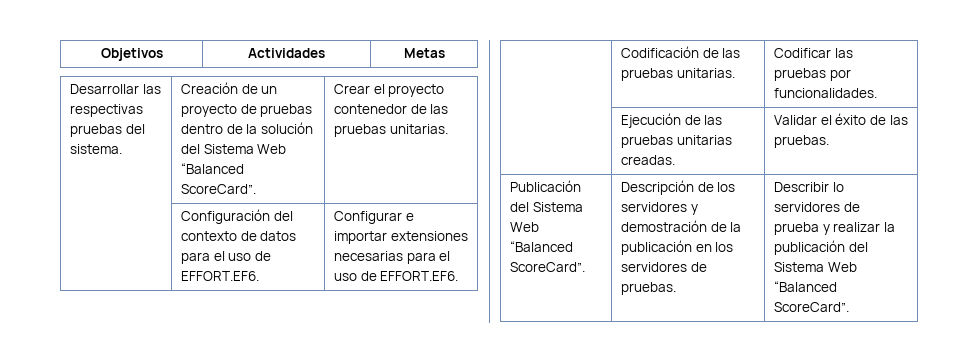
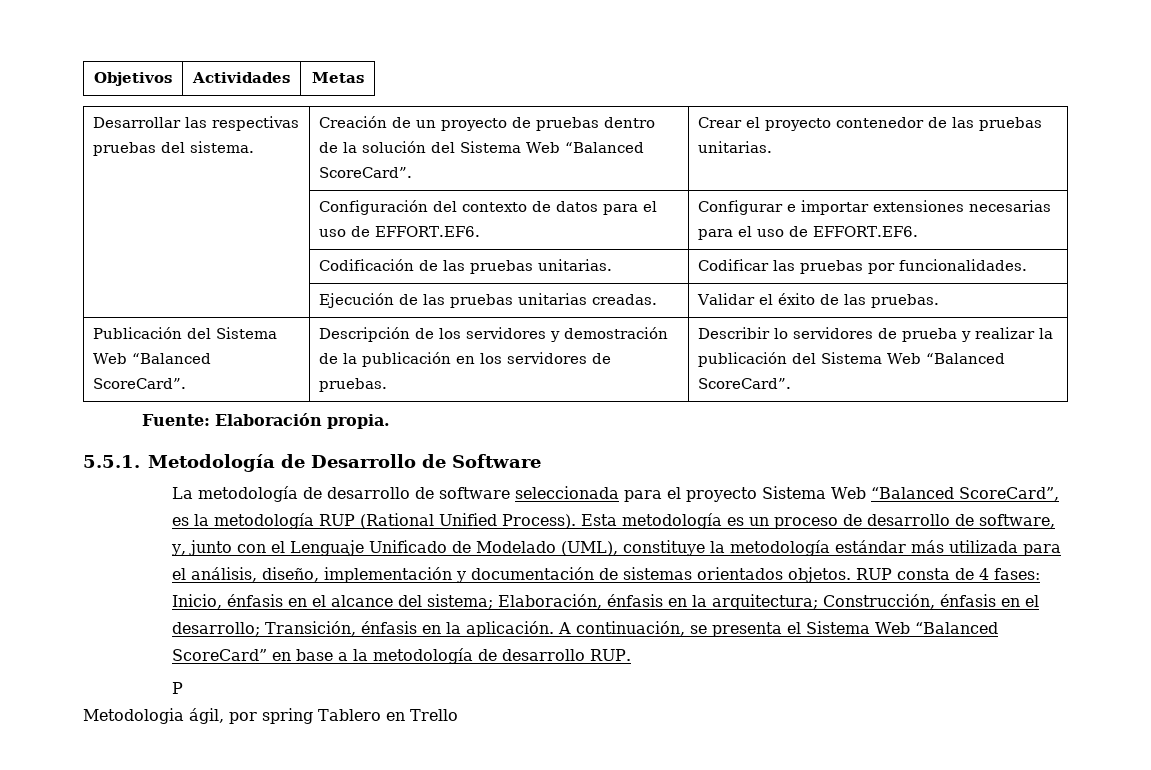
+ Fuente: Elaboración propia.
+ 5.5.1. Metodología de Desarrollo de Software
+ La metodología de desarrollo de software seleccionada para el proyecto Sistema Web “Balanced ScoreCard”, es la metodología RUP (Rational Unified Process). Esta metodología es un proceso de desarrollo de software, y, junto con el Lenguaje Unificado de Modelado (UML), constituye la metodología estándar más utilizada para el análisis, diseño, implementación y documentación de sistemas orientados objetos. RUP consta de 4 fases: Inicio, énfasis en el alcance del sistema; Elaboración, énfasis en la arquitectura; Construcción, énfasis en el desarrollo; Transición, énfasis en la aplicación. A continuación, se presenta el Sistema Web “Balanced ScoreCard” en base a la metodología de desarrollo RUP.
+ P
+ Metodologia ágil, por spring Tablero en Trello

